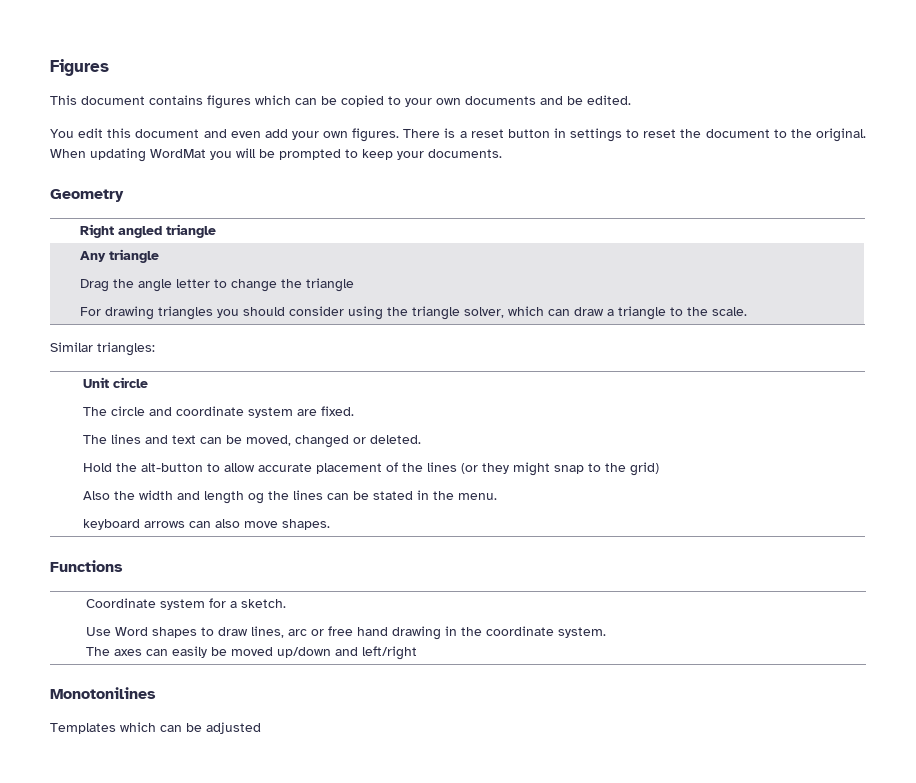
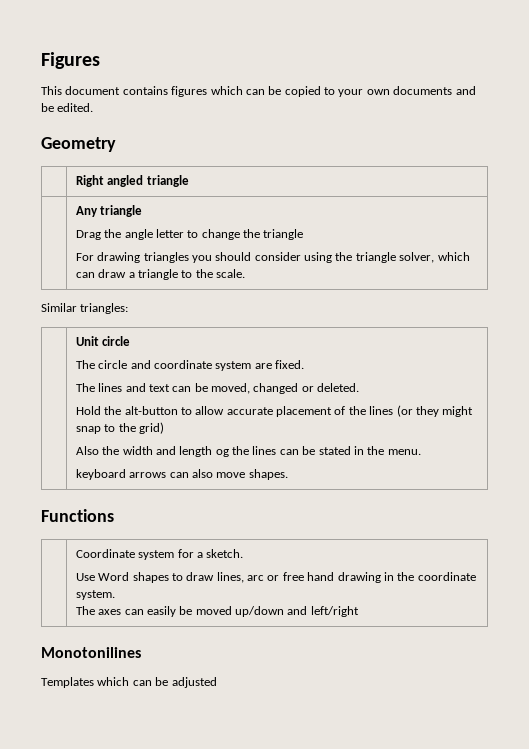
- You edit this document and even add your own figures. There is a reset button in settings to reset the document to the original. When updating WordMat you will be prompted to keep your documents.

